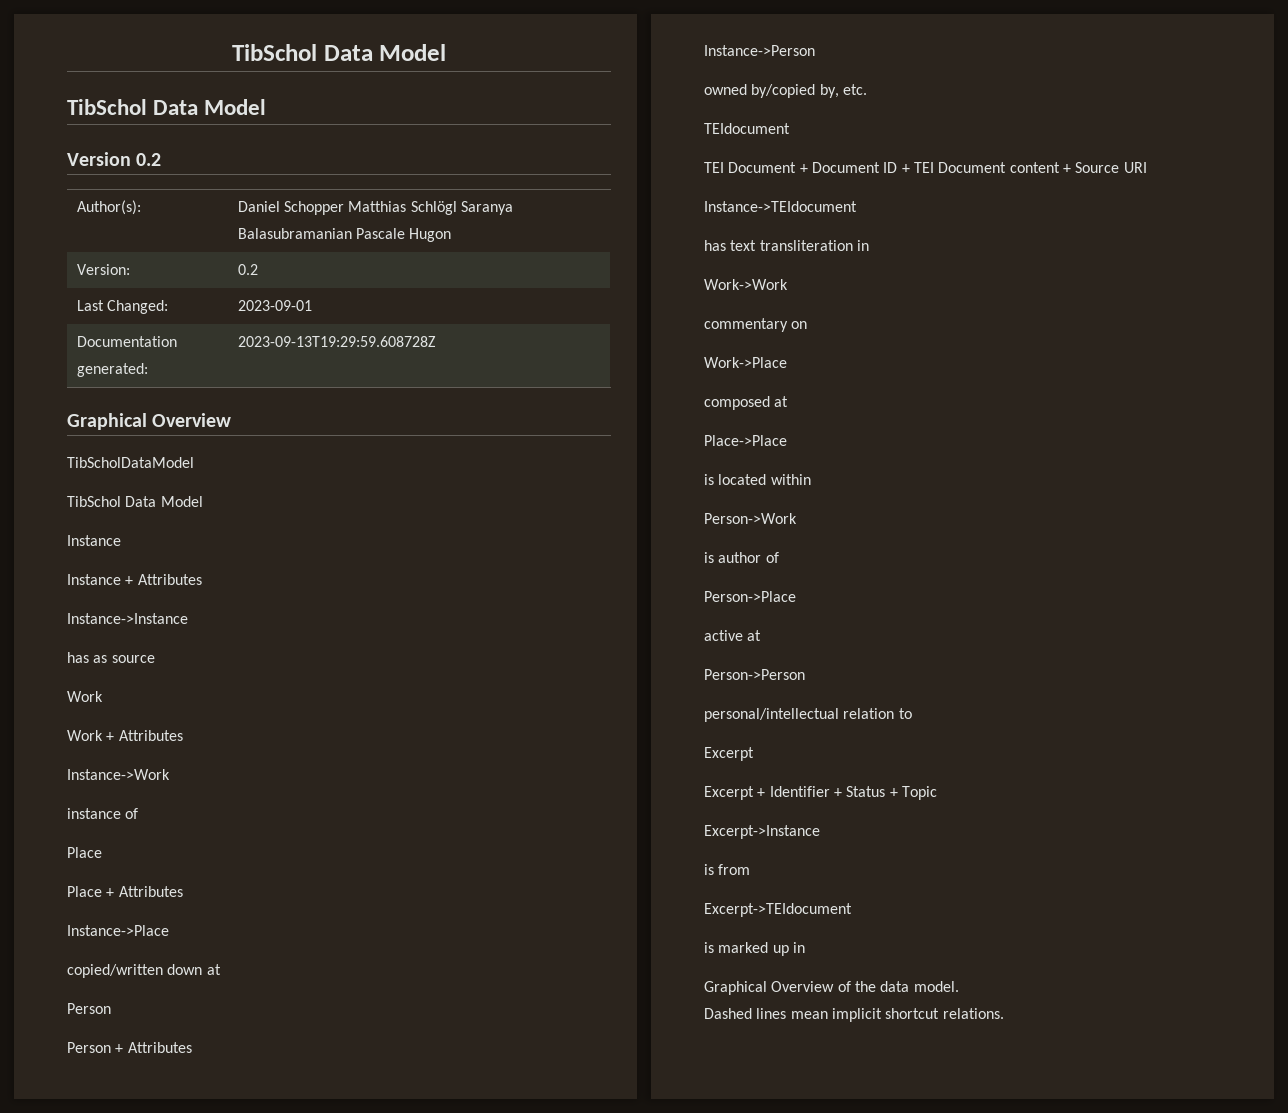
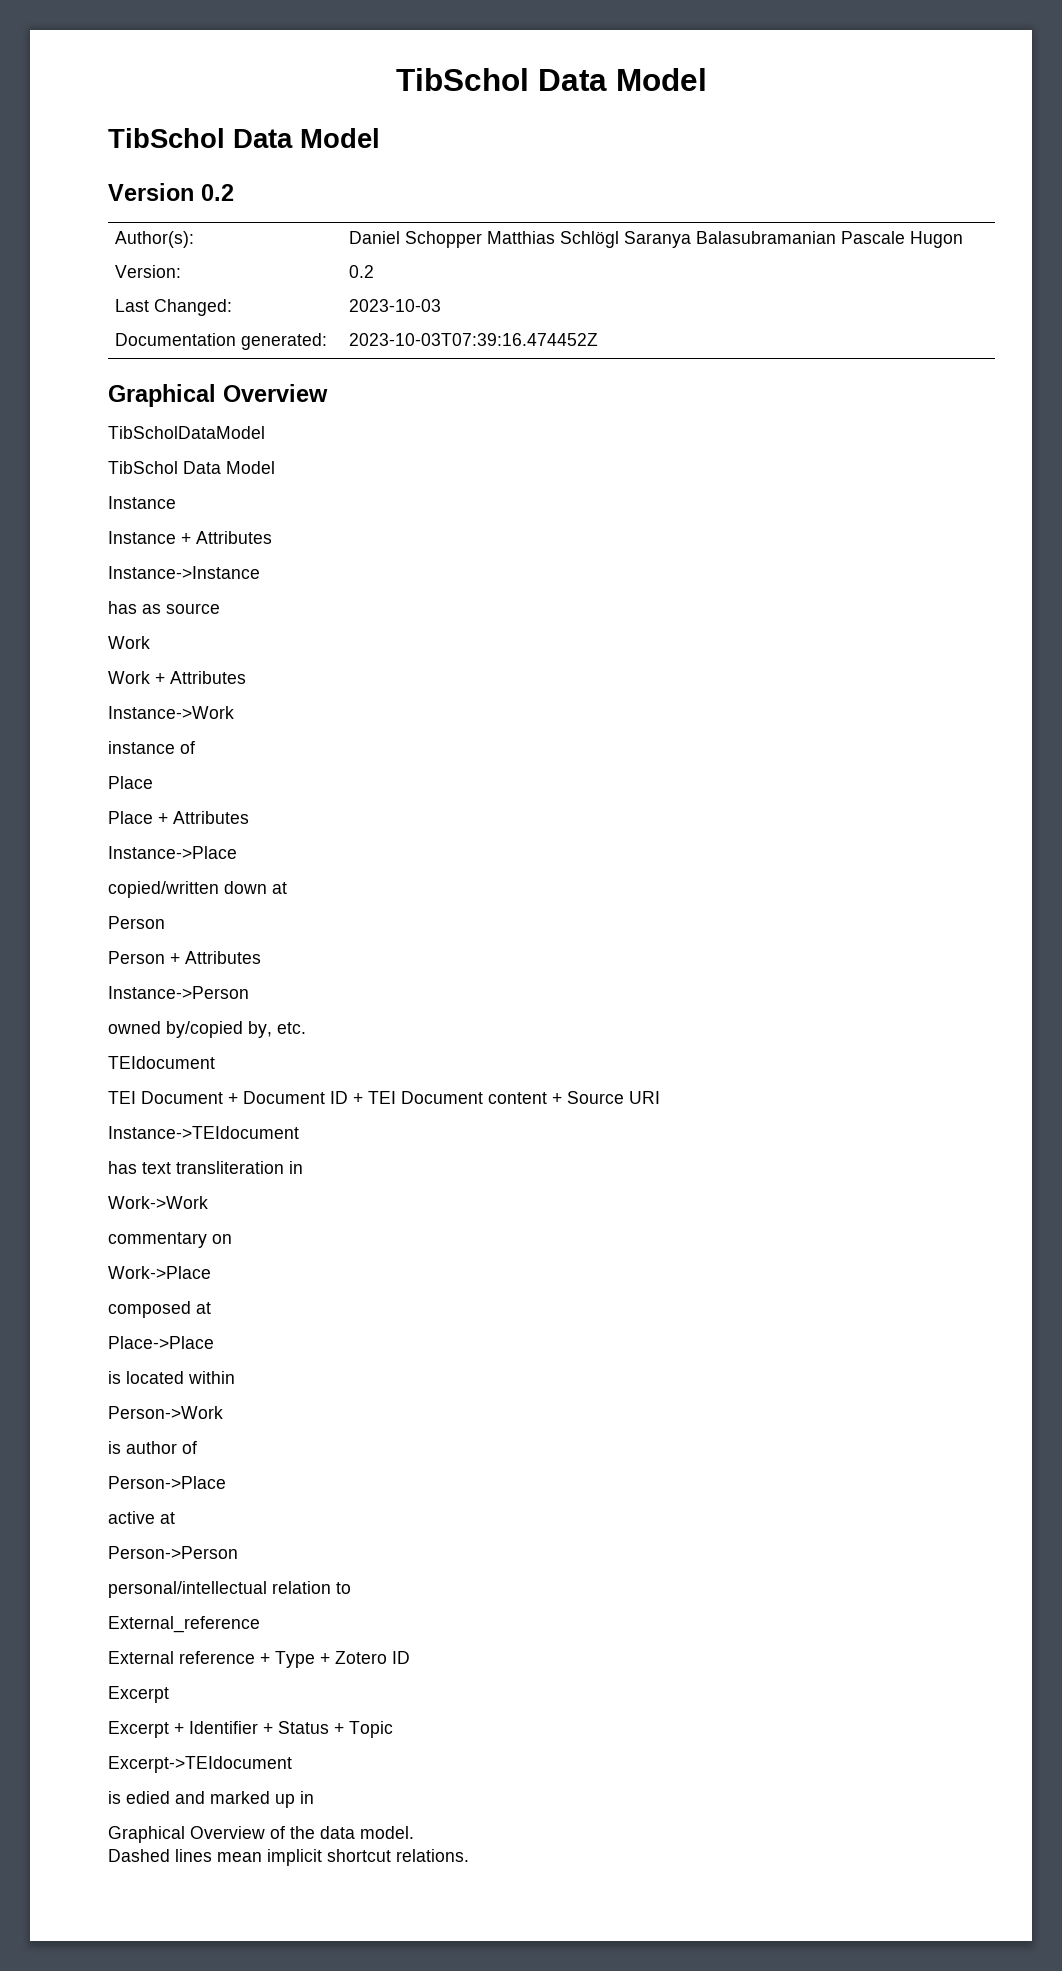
- Last Changed: | 2023-09-01
+ Last Changed: | 2023-10-03
- Documentation generated: | 2023-09-13T19:29:59.608728Z
+ Documentation generated: | 2023-10-03T07:39:16.474452Z
+ External_reference
+ External reference + Type + Zotero ID
- Excerpt->Instance
- is from
- is marked up in
+ is edied and marked up in

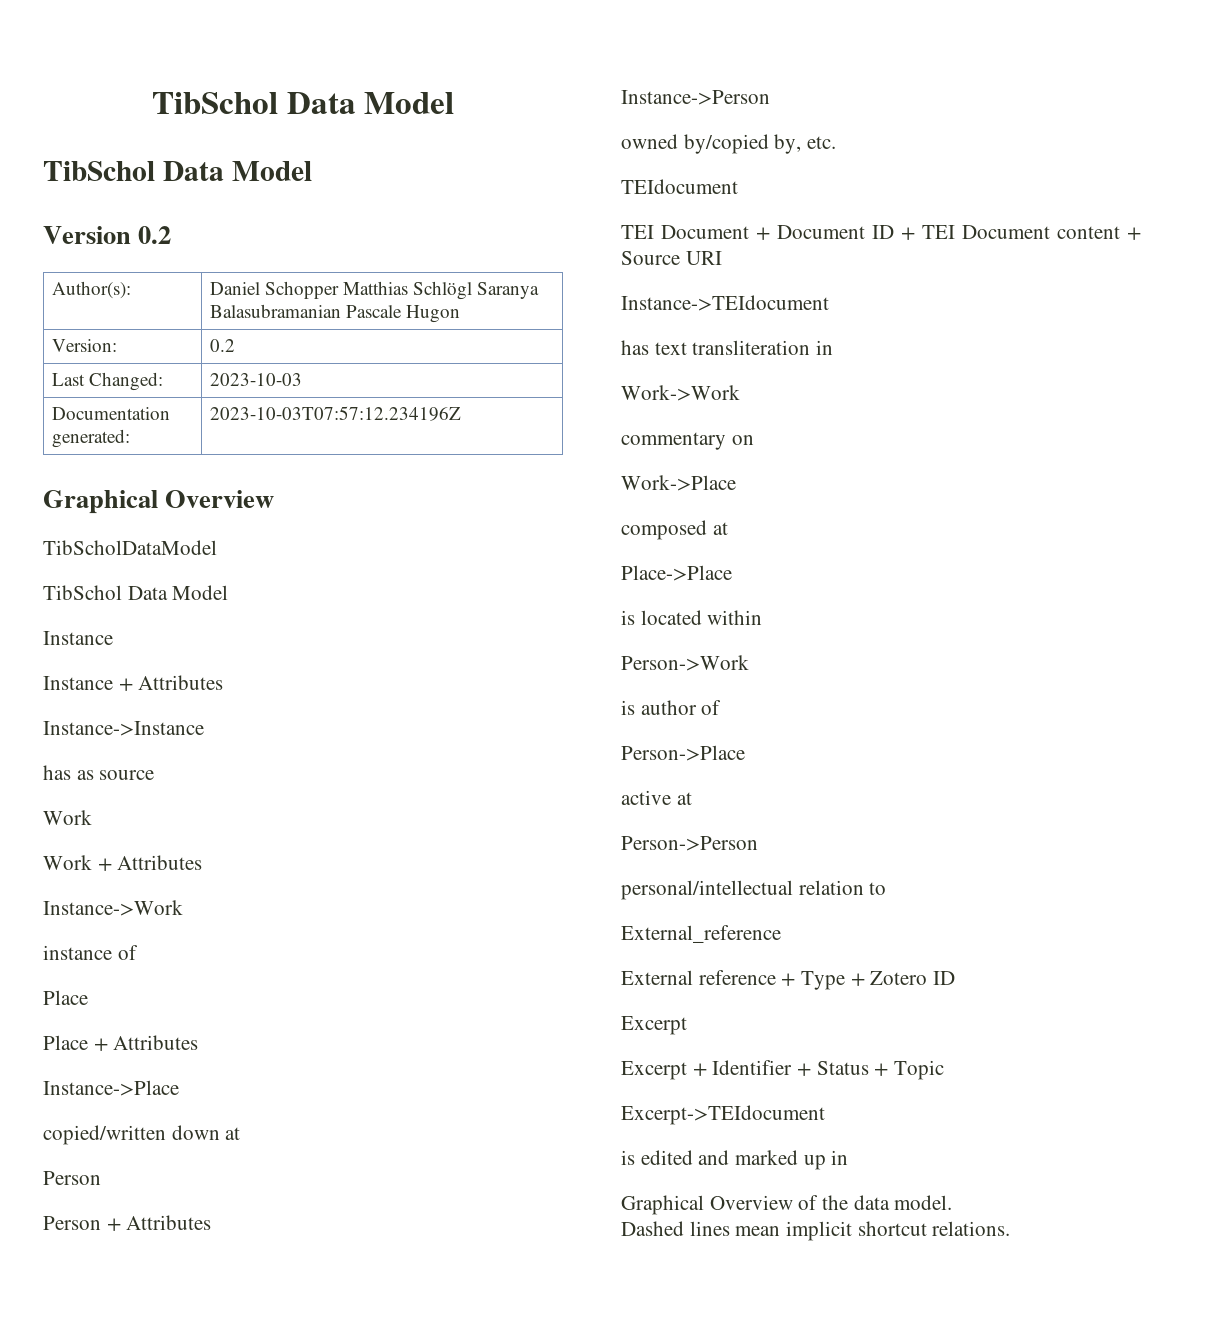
- Documentation generated: | 2023-10-03T07:39:16.474452Z
+ Documentation generated: | 2023-10-03T07:57:12.234196Z
- is edied and marked up in
+ is edited and marked up in

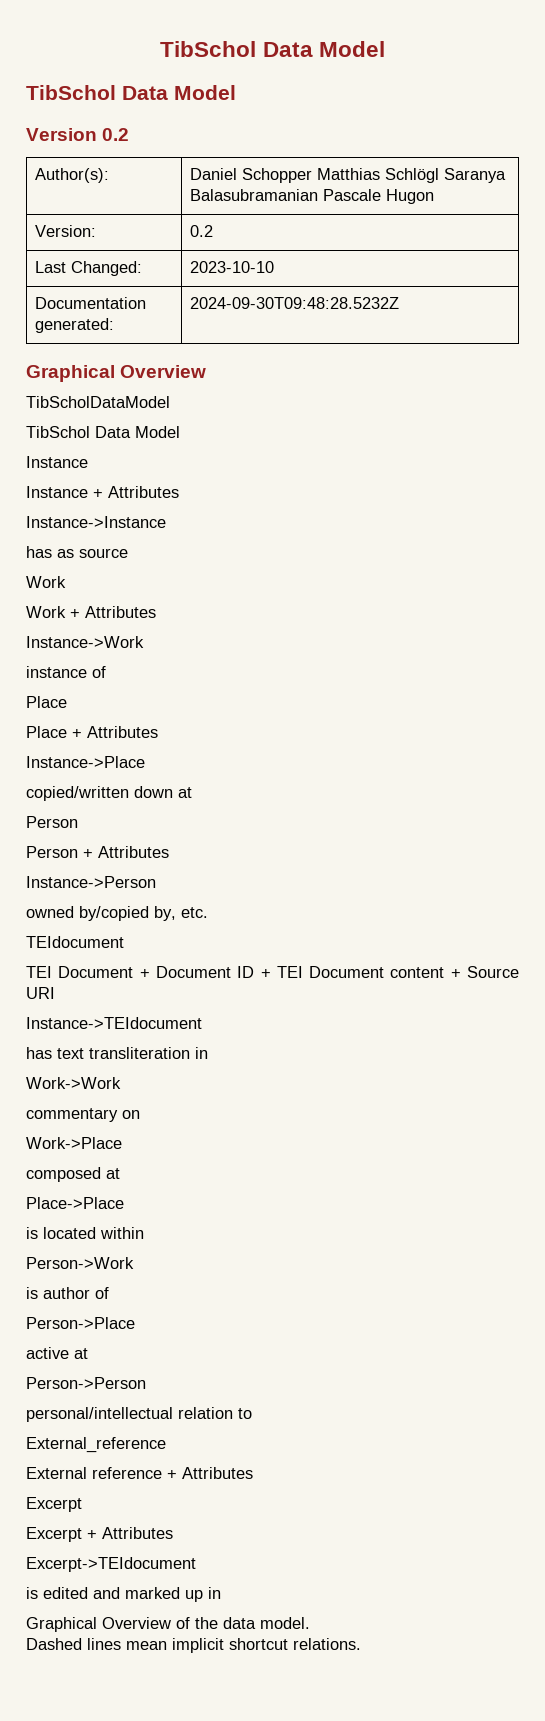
- Last Changed: | 2023-10-03
+ Last Changed: | 2023-10-10
- Documentation generated: | 2023-10-03T07:57:12.234196Z
+ Documentation generated: | 2024-09-30T09:48:28.5232Z
- External reference + Type + Zotero ID
+ External reference + Attributes
- Excerpt + Identifier + Status + Topic
+ Excerpt + Attributes

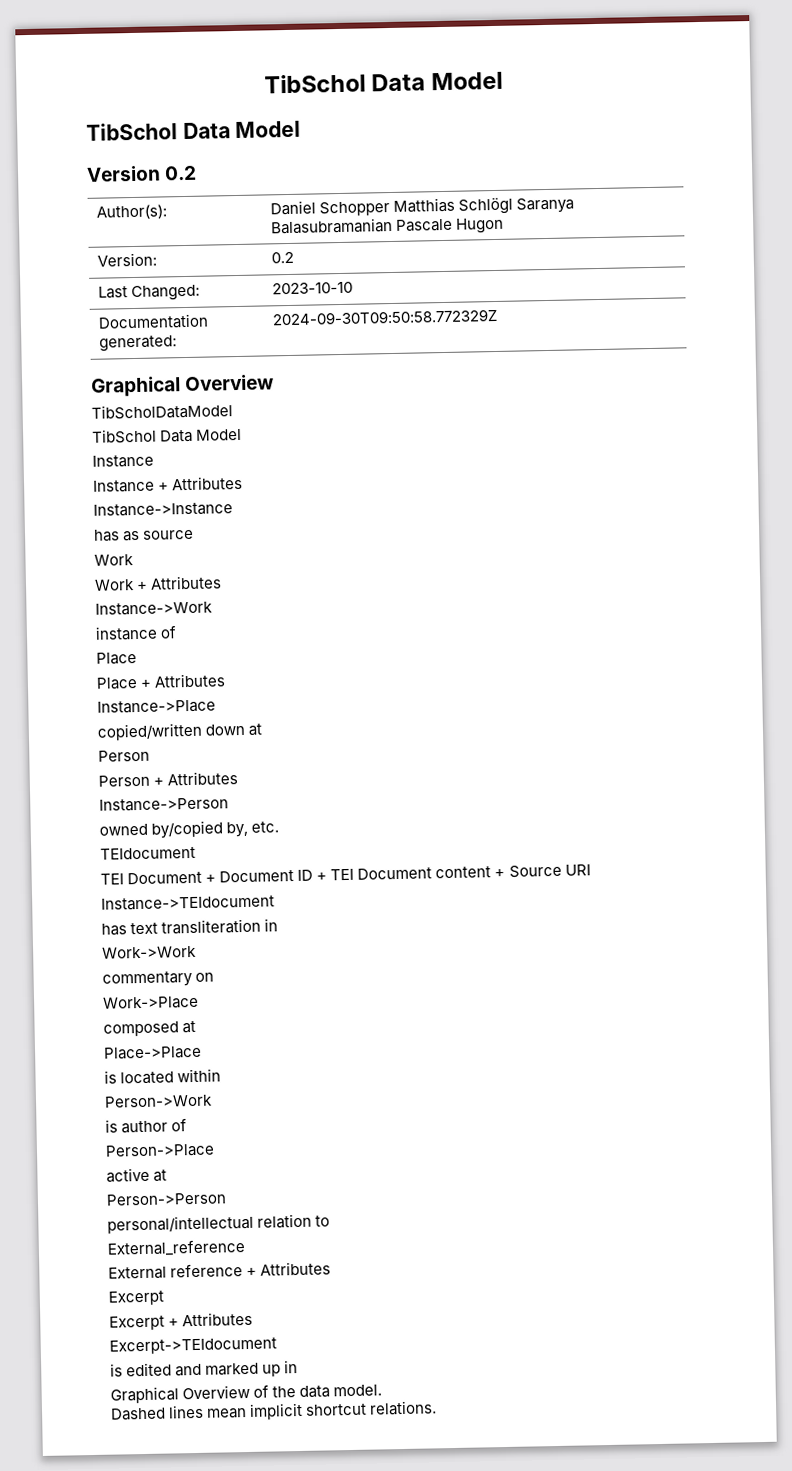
- Documentation generated: | 2024-09-30T09:48:28.5232Z
+ Documentation generated: | 2024-09-30T09:50:58.772329Z

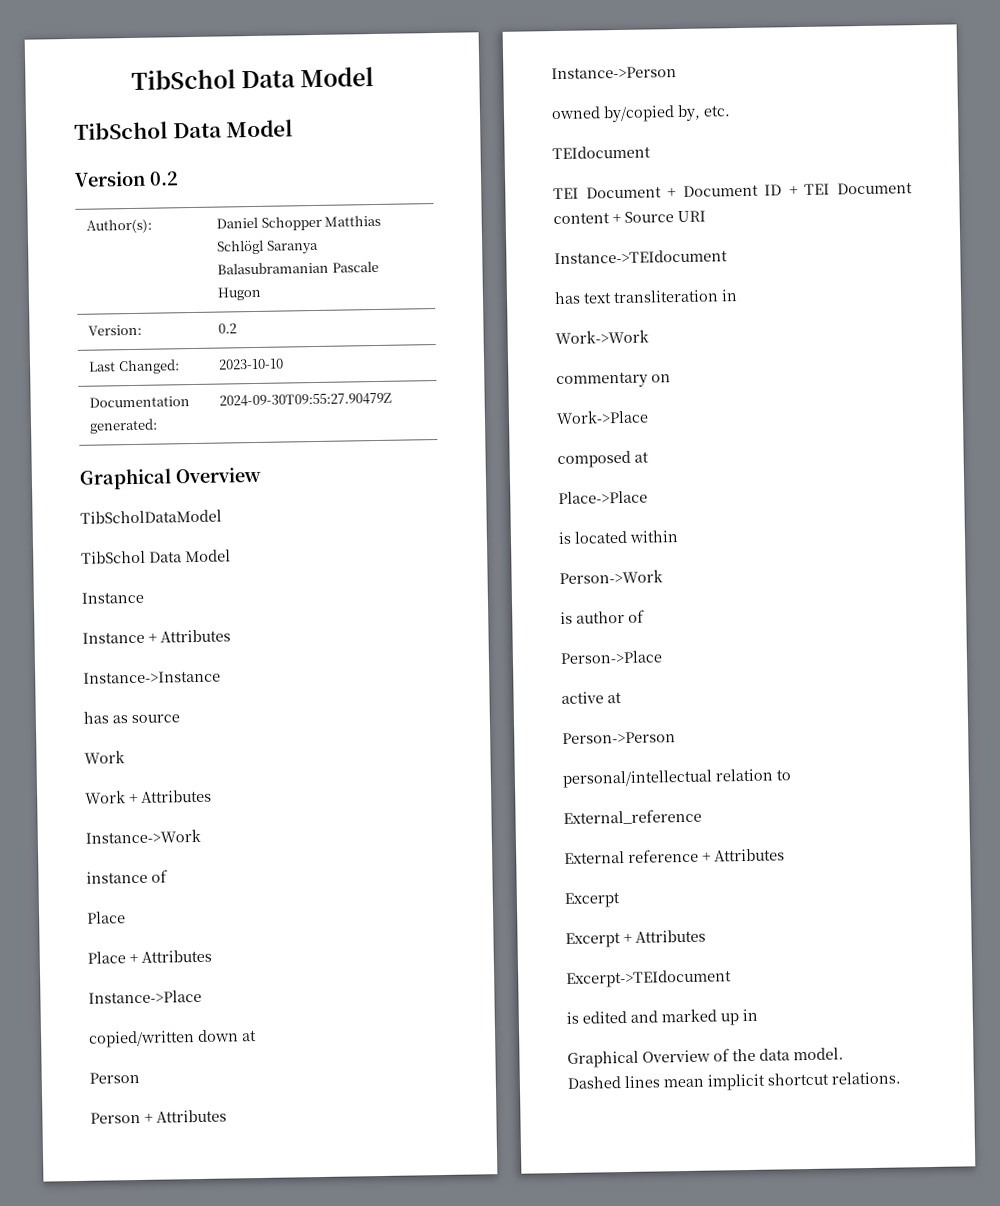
- Documentation generated: | 2024-09-30T09:50:58.772329Z
+ Documentation generated: | 2024-09-30T09:55:27.90479Z

